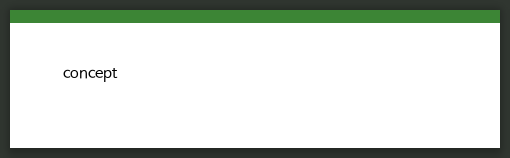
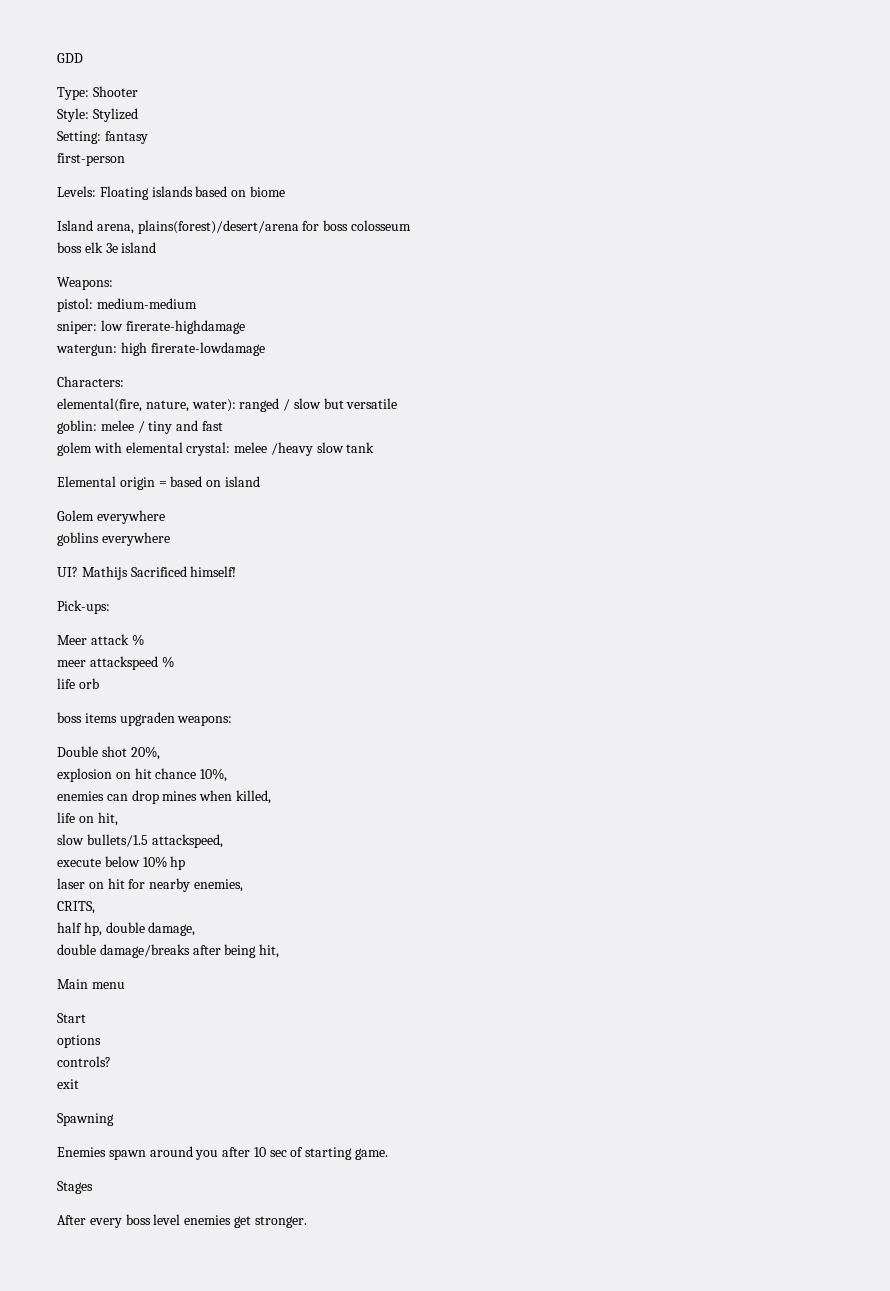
- concept
+ GDD
+ Type: Shooter
+ Style: Stylized
+ Setting: fantasy
+ first-person
+ Levels: Floating islands based on biome
+ Island arena, plains(forest)/desert/arena for boss colosseum
+ boss elk 3e island
+ Weapons:
+ pistol: medium-medium
+ sniper: low firerate-highdamage
+ watergun: high firerate-lowdamage
+ Characters:
+ elemental(fire, nature, water): ranged / slow but versatile
+ goblin: melee / tiny and fast
+ golem with elemental crystal: melee /heavy slow tank
+ Elemental origin = based on island
+ Golem everywhere
+ goblins everywhere
+ UI? Mathijs Sacrificed himself!
+ Pick-ups:
+ Meer attack %
+ meer attackspeed %
+ life orb
+ boss items upgraden weapons:
+ Double shot 20%,
+ explosion on hit chance 10%,
+ enemies can drop mines when killed,
+ life on hit,
+ slow bullets/1.5 attackspeed,
+ execute below 10% hp
+ laser on hit for nearby enemies,
+ CRITS,
+ half hp, double damage,
+ double damage/breaks after being hit,
+ Main menu
+ Start
+ options
+ controls?
+ exit
+ Spawning
+ Enemies spawn around you after 10 sec of starting game.
+ Stages
+ After every boss level enemies get stronger.

